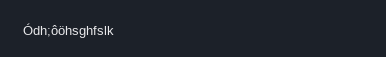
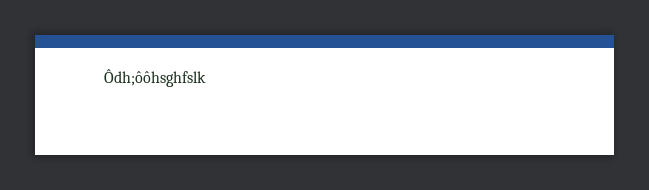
- Ódh;ôöhsghfslk
+ Ôdh;ôôhsghfslk

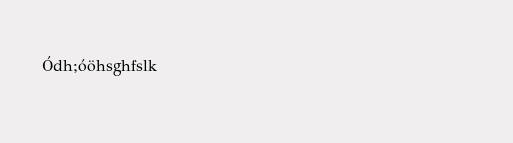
- Ôdh;ôôhsghfslk
+ Ódh;óöhsghfslk

